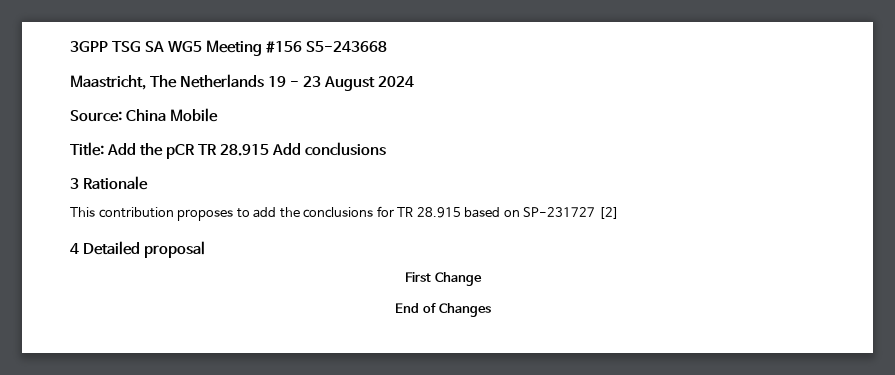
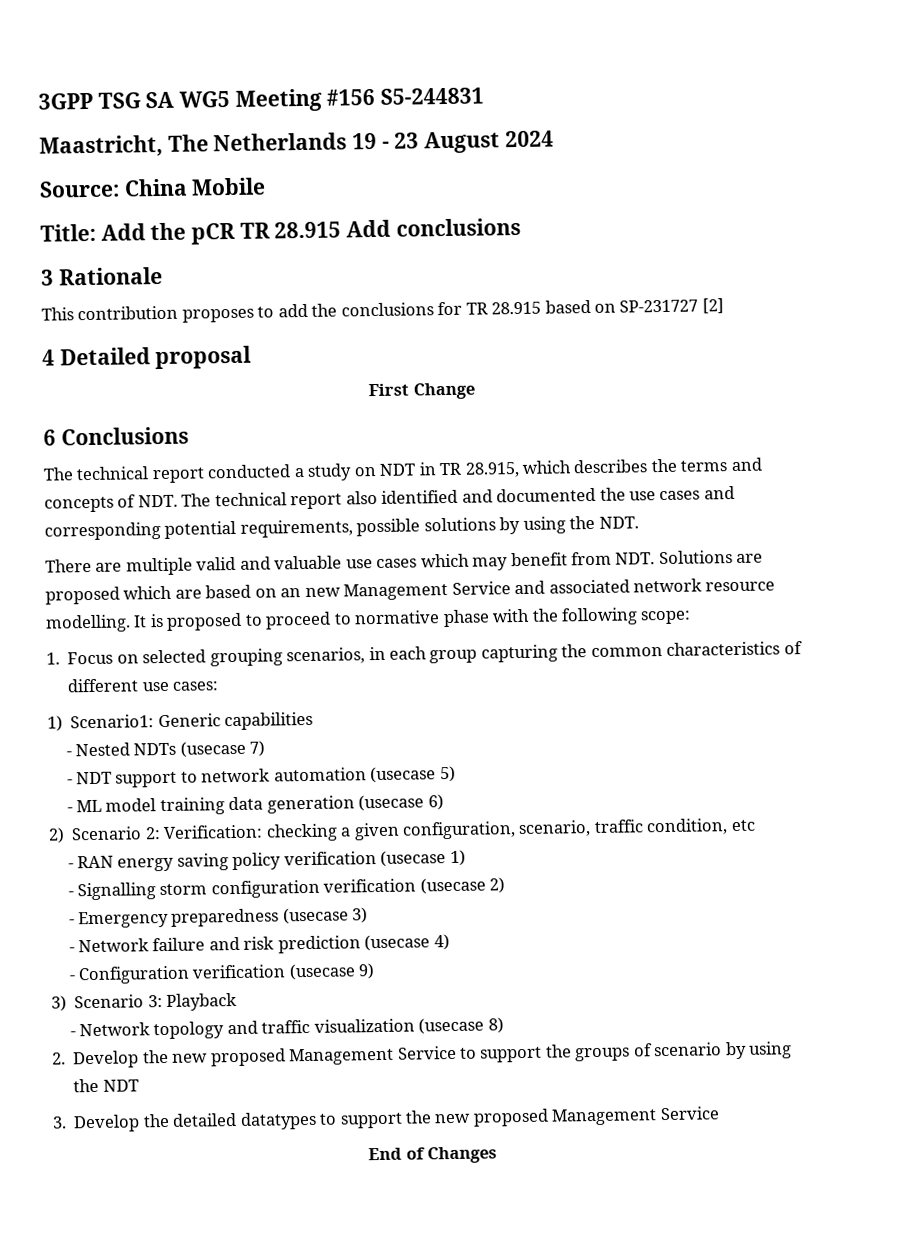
- 3GPP TSG SA WG5 Meeting #156 S5-243668
+ 3GPP TSG SA WG5 Meeting #156 S5-244831
+ 6 Conclusions
+ The technical report conducted a study on NDT in TR 28.915, which describes the terms and concepts of NDT. The technical report also identified and documented the use cases and corresponding potential requirements, possible solutions by using the NDT.
+ There are multiple valid and valuable use cases which may benefit from NDT. Solutions are proposed which are based on an new Management Service and associated network resource modelling. It is proposed to proceed to normative phase with the following scope:
+ 1. Focus on selected grouping scenarios, in each group capturing the common characteristics of different use cases:
+ 1) Scenario1: Generic capabilities
+ - Nested NDTs (usecase 7)
+ - NDT support to network automation (usecase 5)
+ - ML model training data generation (usecase 6)
+ 2) Scenario 2: Verification: checking a given configuration, scenario, traffic condition, etc
+ - RAN energy saving policy verification (usecase 1)
+ - Signalling storm configuration verification (usecase 2)
+ - Emergency preparedness (usecase 3)
+ - Network failure and risk prediction (usecase 4)
+ - Configuration verification (usecase 9)
+ 3) Scenario 3: Playback
+ - Network topology and traffic visualization (usecase 8)
+ 2. Develop the new proposed Management Service to support the groups of scenario by using the NDT
+ 3. Develop the detailed datatypes to support the new proposed Management Service

